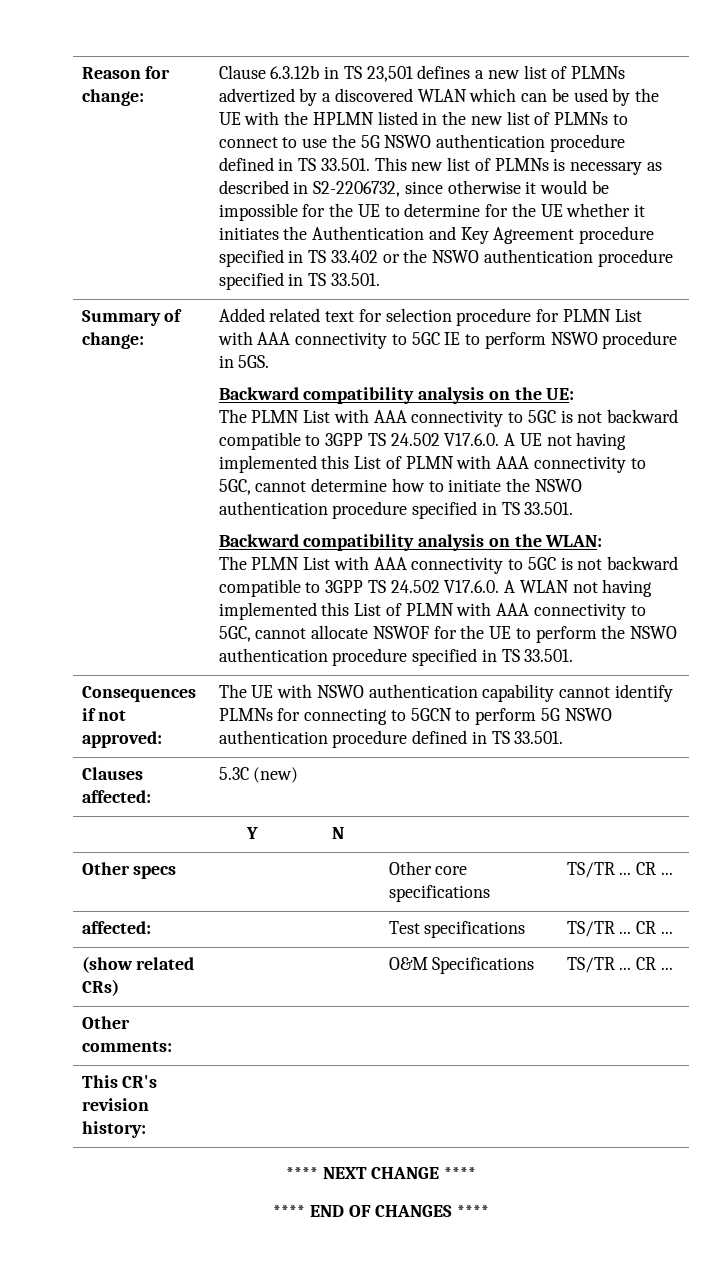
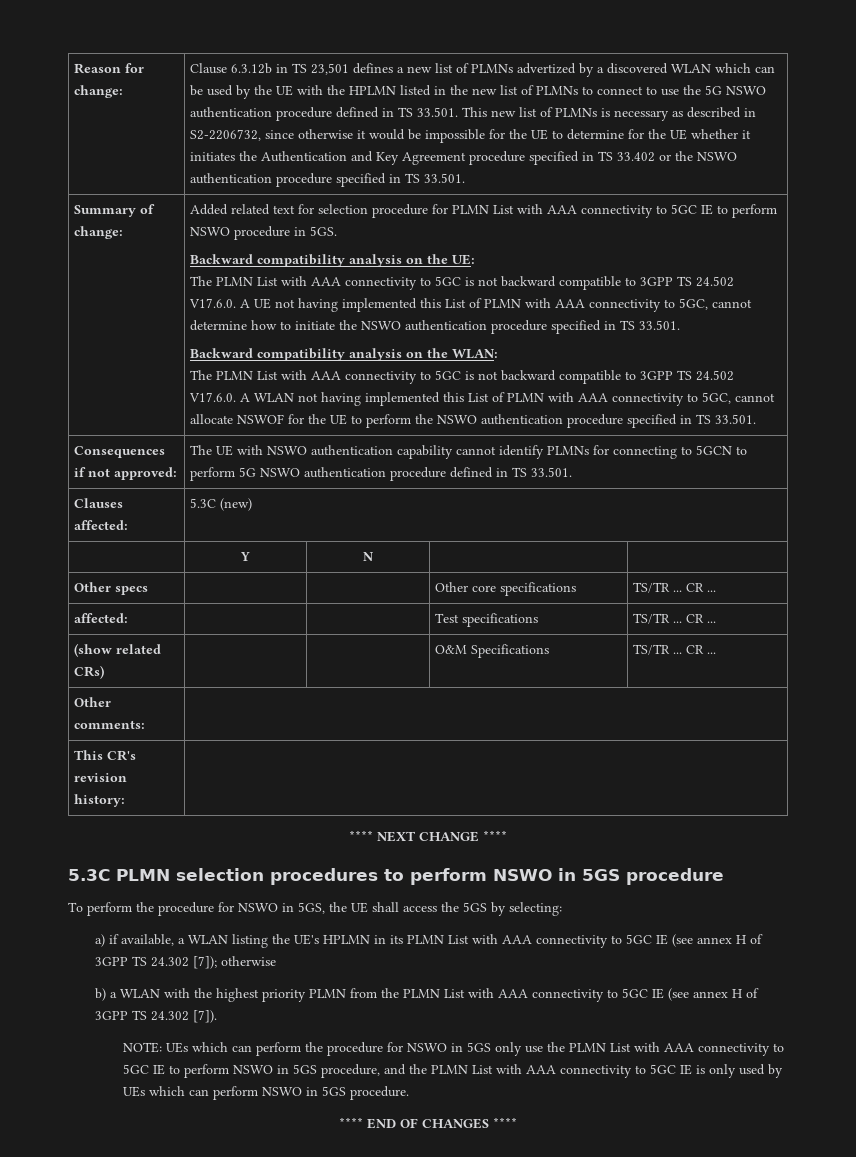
+ 5.3C PLMN selection procedures to perform NSWO in 5GS procedure
+ To perform the procedure for NSWO in 5GS, the UE shall access the 5GS by selecting:
+ a) if available, a WLAN listing the UE's HPLMN in its PLMN List with AAA connectivity to 5GC IE (see annex H of 3GPP TS 24.302 [7]); otherwise
+ b) a WLAN with the highest priority PLMN from the PLMN List with AAA connectivity to 5GC IE (see annex H of 3GPP TS 24.302 [7]).
+ NOTE: UEs which can perform the procedure for NSWO in 5GS only use the PLMN List with AAA connectivity to 5GC IE to perform NSWO in 5GS procedure, and the PLMN List with AAA connectivity to 5GC IE is only used by UEs which can perform NSWO in 5GS procedure.

